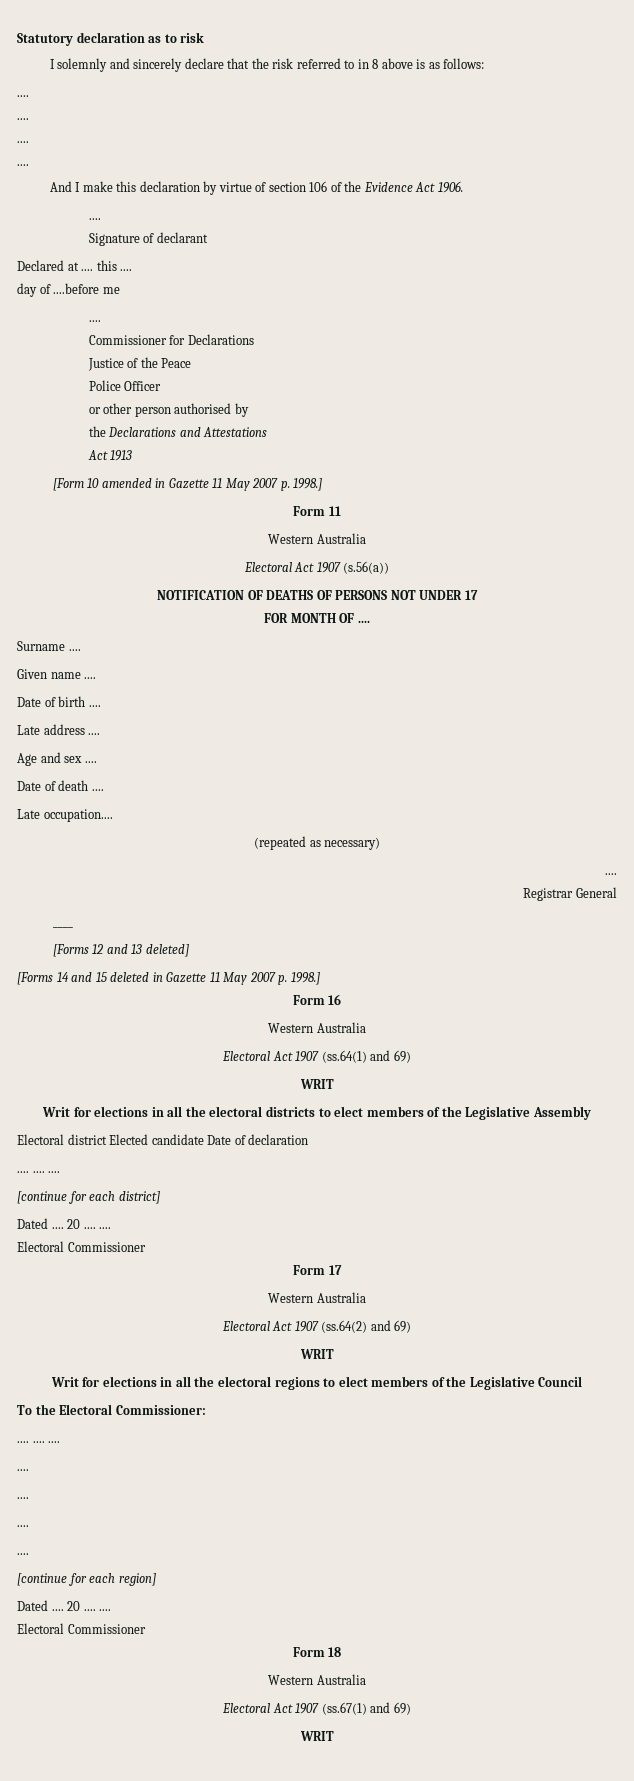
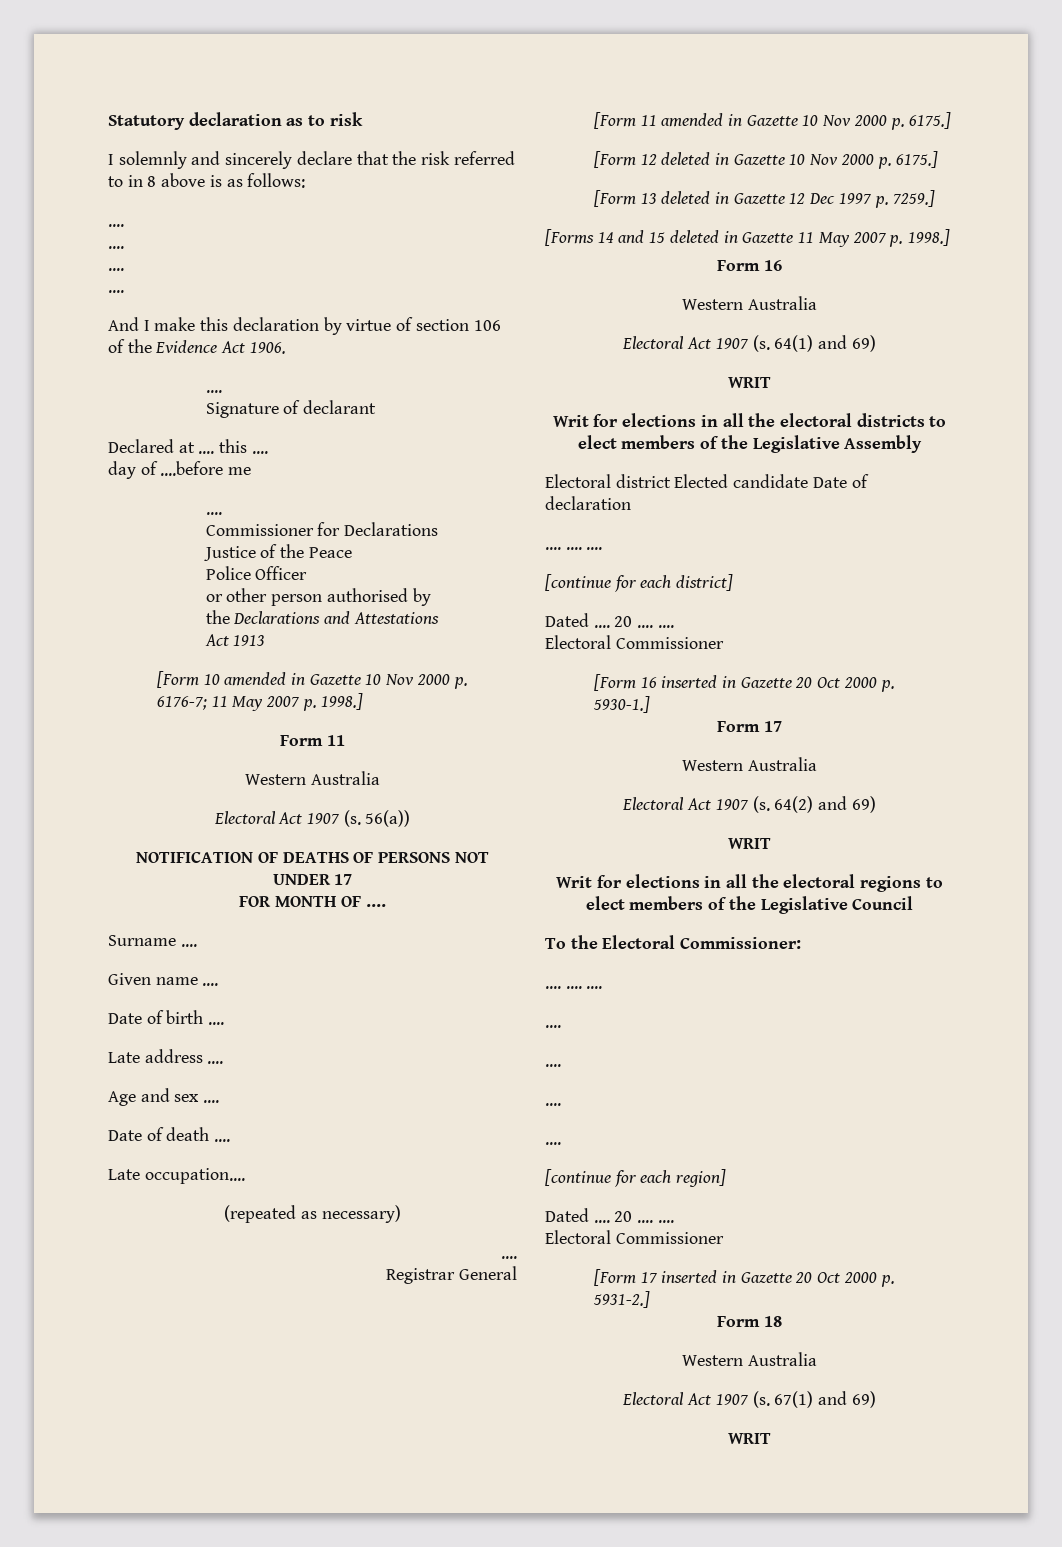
- [Form 10 amended in Gazette 11 May 2007 p. 1998.]
+ [Form 10 amended in Gazette 10 Nov 2000 p. 6176-7; 11 May 2007 p. 1998.]
- Electoral Act 1907 (s.56(a))
+ Electoral Act 1907 (s. 56(a))
- ____
- [Forms 12 and 13 deleted]
+ [Form 11 amended in Gazette 10 Nov 2000 p. 6175.]
+ [Form 12 deleted in Gazette 10 Nov 2000 p. 6175.]
+ [Form 13 deleted in Gazette 12 Dec 1997 p. 7259.]
- Electoral Act 1907 (ss.64(1) and 69)
+ Electoral Act 1907 (s. 64(1) and 69)
+ [Form 16 inserted in Gazette 20 Oct 2000 p. 5930-1.]
- Electoral Act 1907 (ss.64(2) and 69)
+ Electoral Act 1907 (s. 64(2) and 69)
+ [Form 17 inserted in Gazette 20 Oct 2000 p. 5931-2.]
- Electoral Act 1907 (ss.67(1) and 69)
+ Electoral Act 1907 (s. 67(1) and 69)

